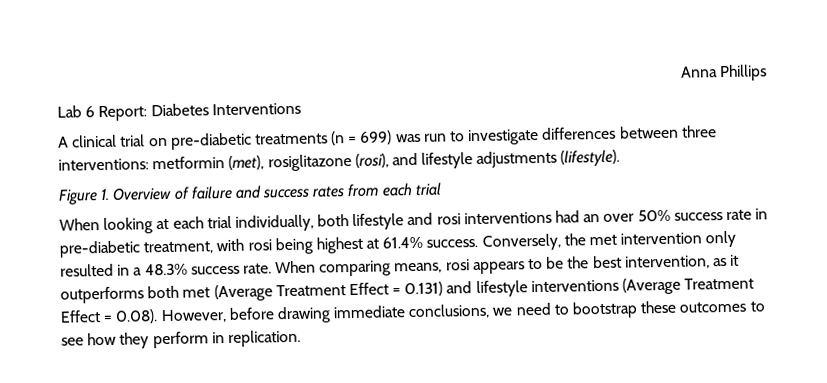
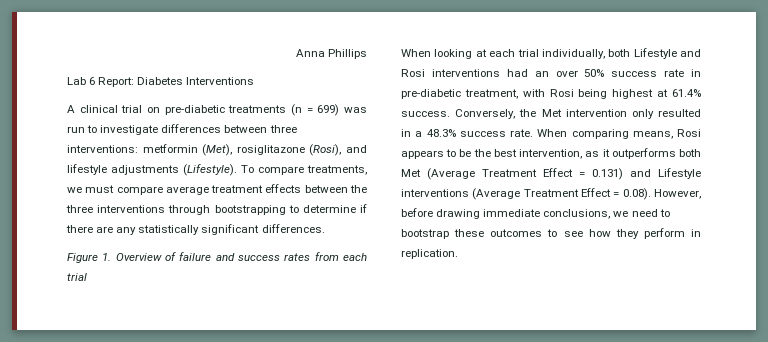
- A clinical trial on pre-diabetic treatments (n = 699) was run to investigate differences between three interventions: metformin (met), rosiglitazone (rosi), and lifestyle adjustments (lifestyle).
+ A clinical trial on pre-diabetic treatments (n = 699) was run to investigate differences between three interventions: metformin (Met), rosiglitazone (Rosi), and lifestyle adjustments (Lifestyle). To compare treatments, we must compare average treatment effects between the three interventions through bootstrapping to determine if there are any statistically significant differences.
- When looking at each trial individually, both lifestyle and rosi interventions had an over 50% success rate in pre-diabetic treatment, with rosi being highest at 61.4% success.
+ When looking at each trial individually, both Lifestyle and Rosi interventions had an over 50% success rate in pre-diabetic treatment, with Rosi being highest at 61.4% success.
- Conversely, the met intervention only resulted in a 48.3% success rate.
+ Conversely, the Met intervention only resulted in a 48.3% success rate.
- When comparing means, rosi appears to be the best intervention, as it outperforms both met (Average Treatment Effect = 0.131) and lifestyle interventions (Average Treatment Effect = 0.08). However, before drawing immediate conclusions, we need to bootstrap these outcomes to see how they perform in replication.
+ When comparing means, Rosi appears to be the best intervention, as it outperforms both Met (Average Treatment Effect = 0.131) and Lifestyle interventions (Average Treatment Effect = 0.08). However, before drawing immediate conclusions, we need to bootstrap these outcomes to see how they perform in replication.

